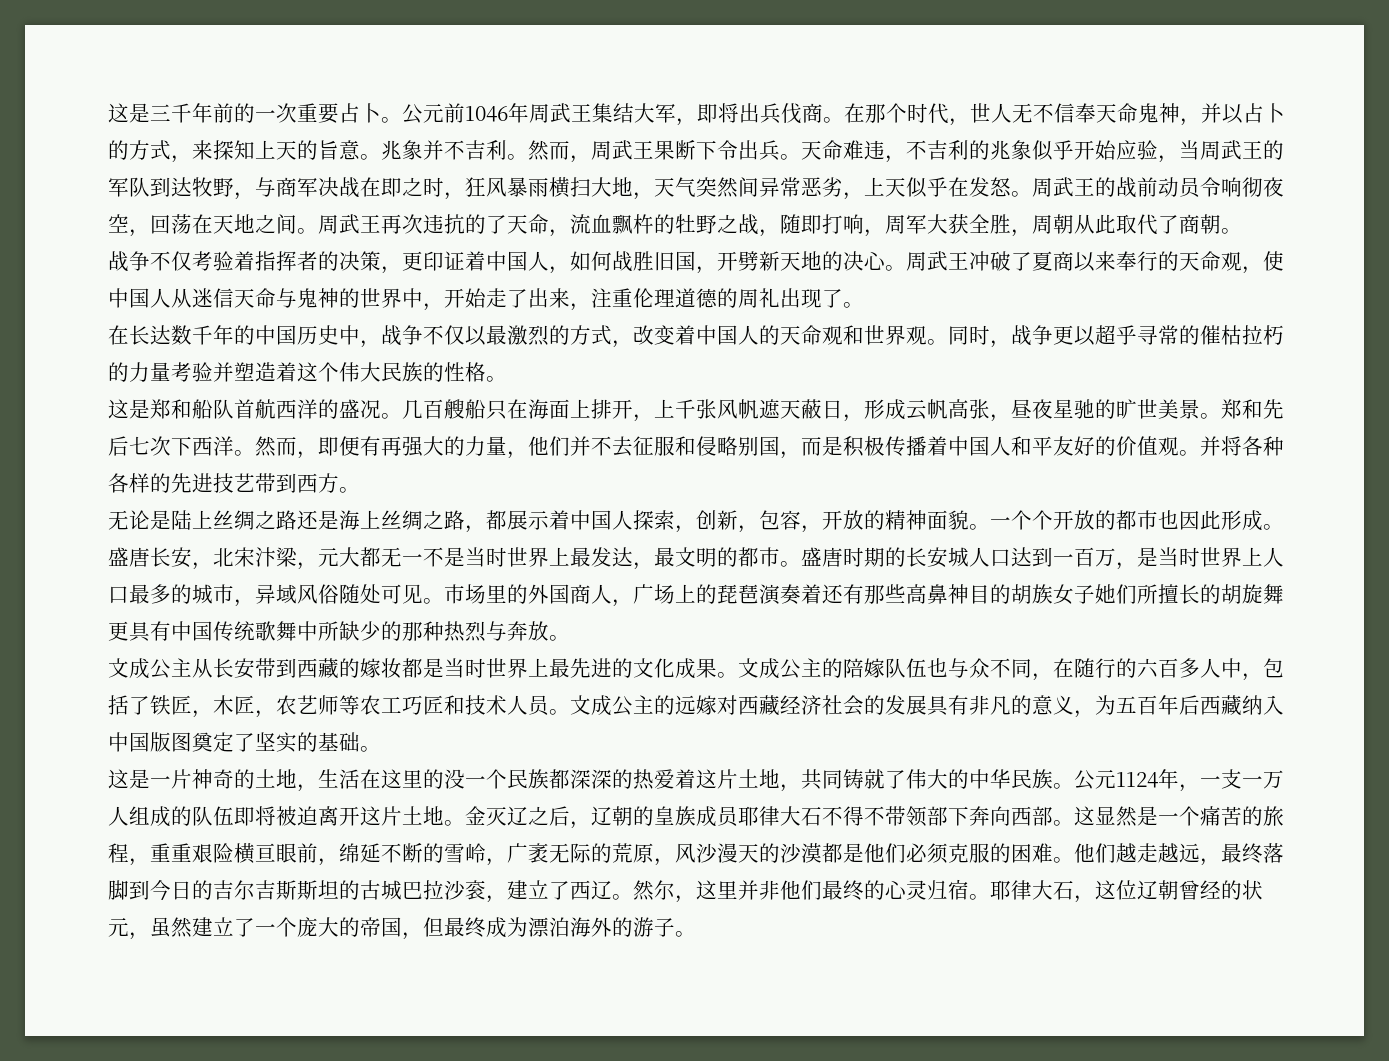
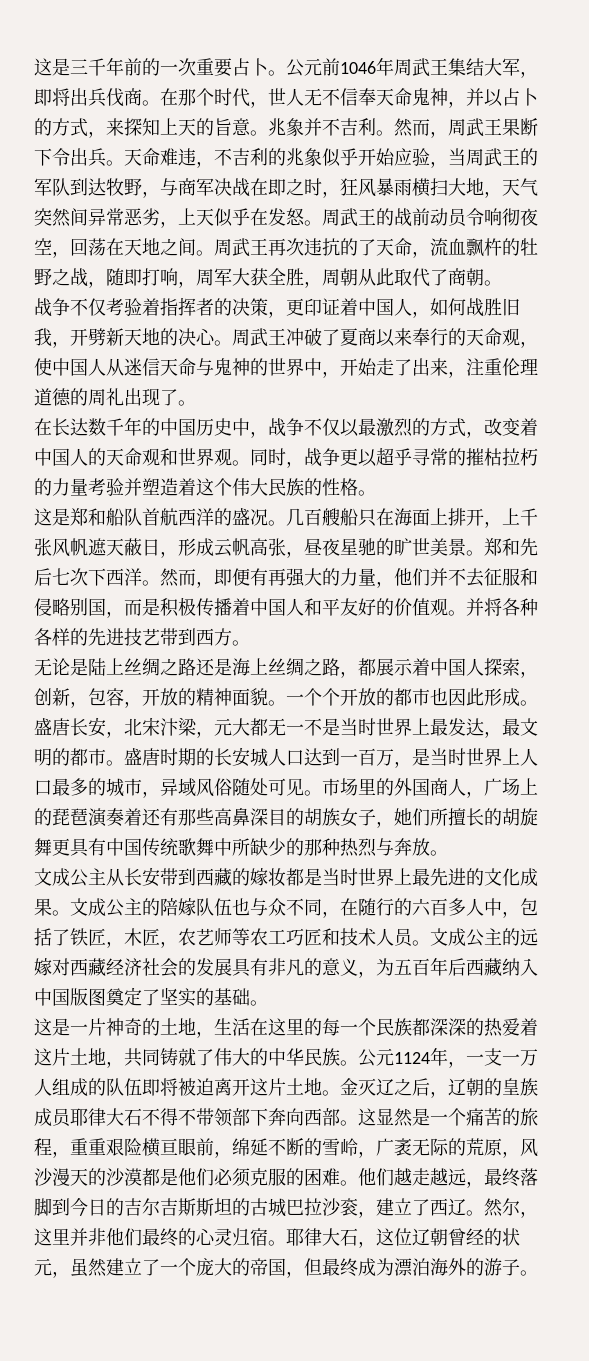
- 战争不仅考验着指挥者的决策，更印证着中国人，如何战胜旧国，开劈新天地的决心。
+ 战争不仅考验着指挥者的决策，更印证着中国人，如何战胜旧我，开劈新天地的决心。
- 同时，战争更以超乎寻常的催枯拉朽的力量考验并塑造着这个伟大民族的性格。
+ 同时，战争更以超乎寻常的摧枯拉朽的力量考验并塑造着这个伟大民族的性格。
- 市场里的外国商人，广场上的琵琶演奏着还有那些高鼻神目的胡族女子她们所擅长的胡旋舞更具有中国传统歌舞中所缺少的那种热烈与奔放。
+ 市场里的外国商人，广场上的琵琶演奏着还有那些高鼻深目的胡族女子，她们所擅长的胡旋舞更具有中国传统歌舞中所缺少的那种热烈与奔放。
- 这是一片神奇的土地，生活在这里的没一个民族都深深的热爱着这片土地，共同铸就了伟大的中华民族。
+ 这是一片神奇的土地，生活在这里的每一个民族都深深的热爱着这片土地，共同铸就了伟大的中华民族。

